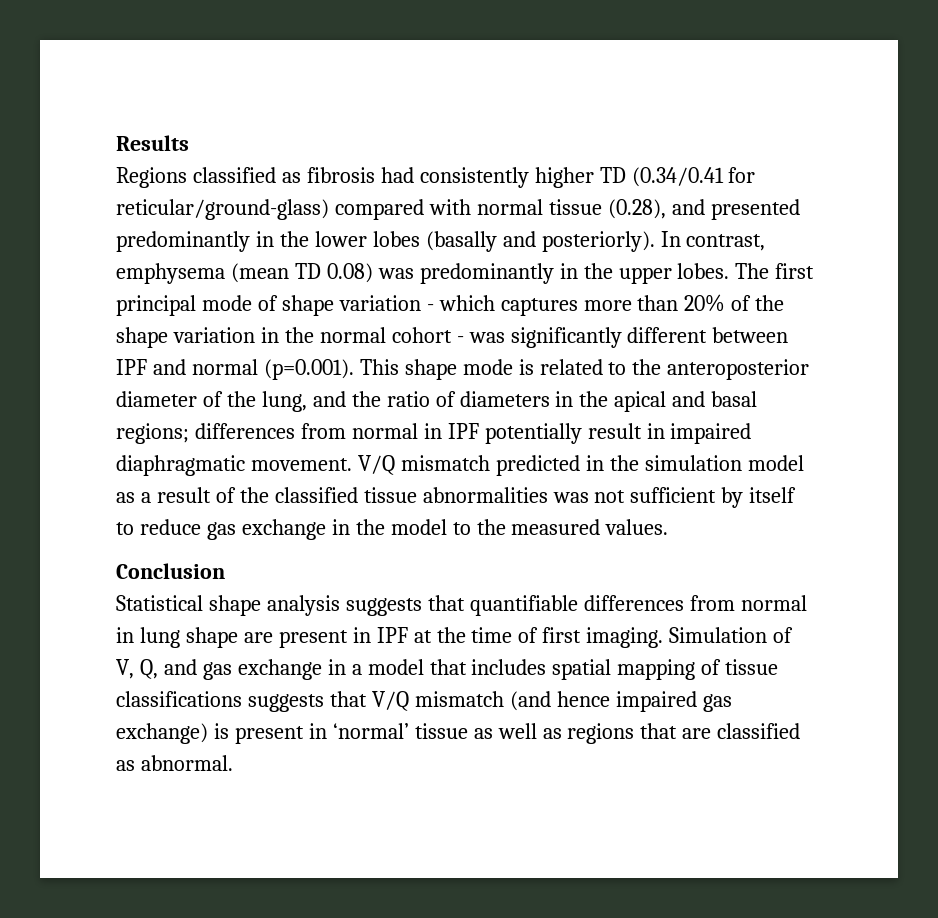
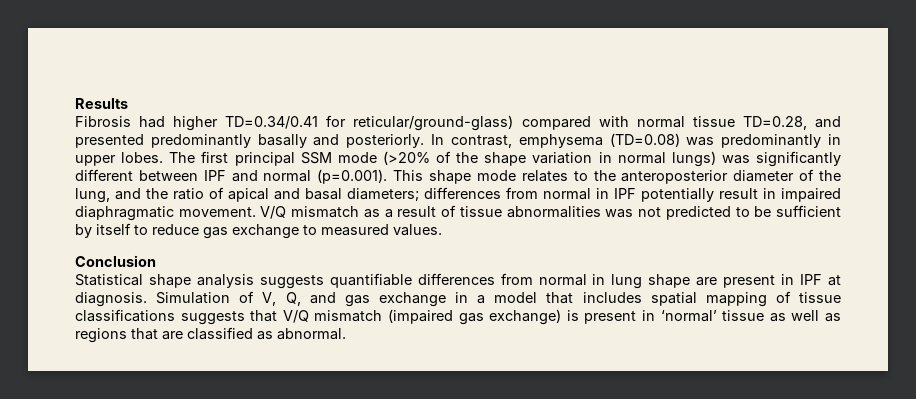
- Regions classified as fibrosis had consistently higher TD (0.34/0.41 for reticular/ground-glass) compared with normal tissue (0.28), and presented predominantly in the lower lobes (basally and posteriorly). In contrast, emphysema (mean TD 0.08) was predominantly in the upper lobes.
+ Fibrosis had higher TD=0.34/0.41 for reticular/ground-glass) compared with normal tissue TD=0.28, and presented predominantly basally and posteriorly. In contrast, emphysema (TD=0.08) was predominantly in upper lobes.
- The first principal mode of shape variation - which captures more than 20% of the shape variation in the normal cohort - was significantly different between IPF and normal (p=0.001). This shape mode is related to the anteroposterior diameter of the lung, and the ratio of diameters in the apical and basal regions; differences from normal in IPF potentially result in impaired diaphragmatic movement.
+ The first principal SSM mode (>20% of the shape variation in normal lungs) was significantly different between IPF and normal (p=0.001). This shape mode relates to the anteroposterior diameter of the lung, and the ratio of apical and basal diameters; differences from normal in IPF potentially result in impaired diaphragmatic movement.
- V/Q mismatch predicted in the simulation model as a result of the classified tissue abnormalities was not sufficient by itself to reduce gas exchange in the model to the measured values.
+ V/Q mismatch as a result of tissue abnormalities was not predicted to be sufficient by itself to reduce gas exchange to measured values.
- Statistical shape analysis suggests that quantifiable differences from normal in lung shape are present in IPF at the time of first imaging.
+ Statistical shape analysis suggests quantifiable differences from normal in lung shape are present in IPF at diagnosis.
- Simulation of V, Q, and gas exchange in a model that includes spatial mapping of tissue classifications suggests that V/Q mismatch (and hence impaired gas exchange) is present in ‘normal’ tissue as well as regions that are classified as abnormal.
+ Simulation of V, Q, and gas exchange in a model that includes spatial mapping of tissue classifications suggests that V/Q mismatch (impaired gas exchange) is present in ‘normal’ tissue as well as regions that are classified as abnormal.

